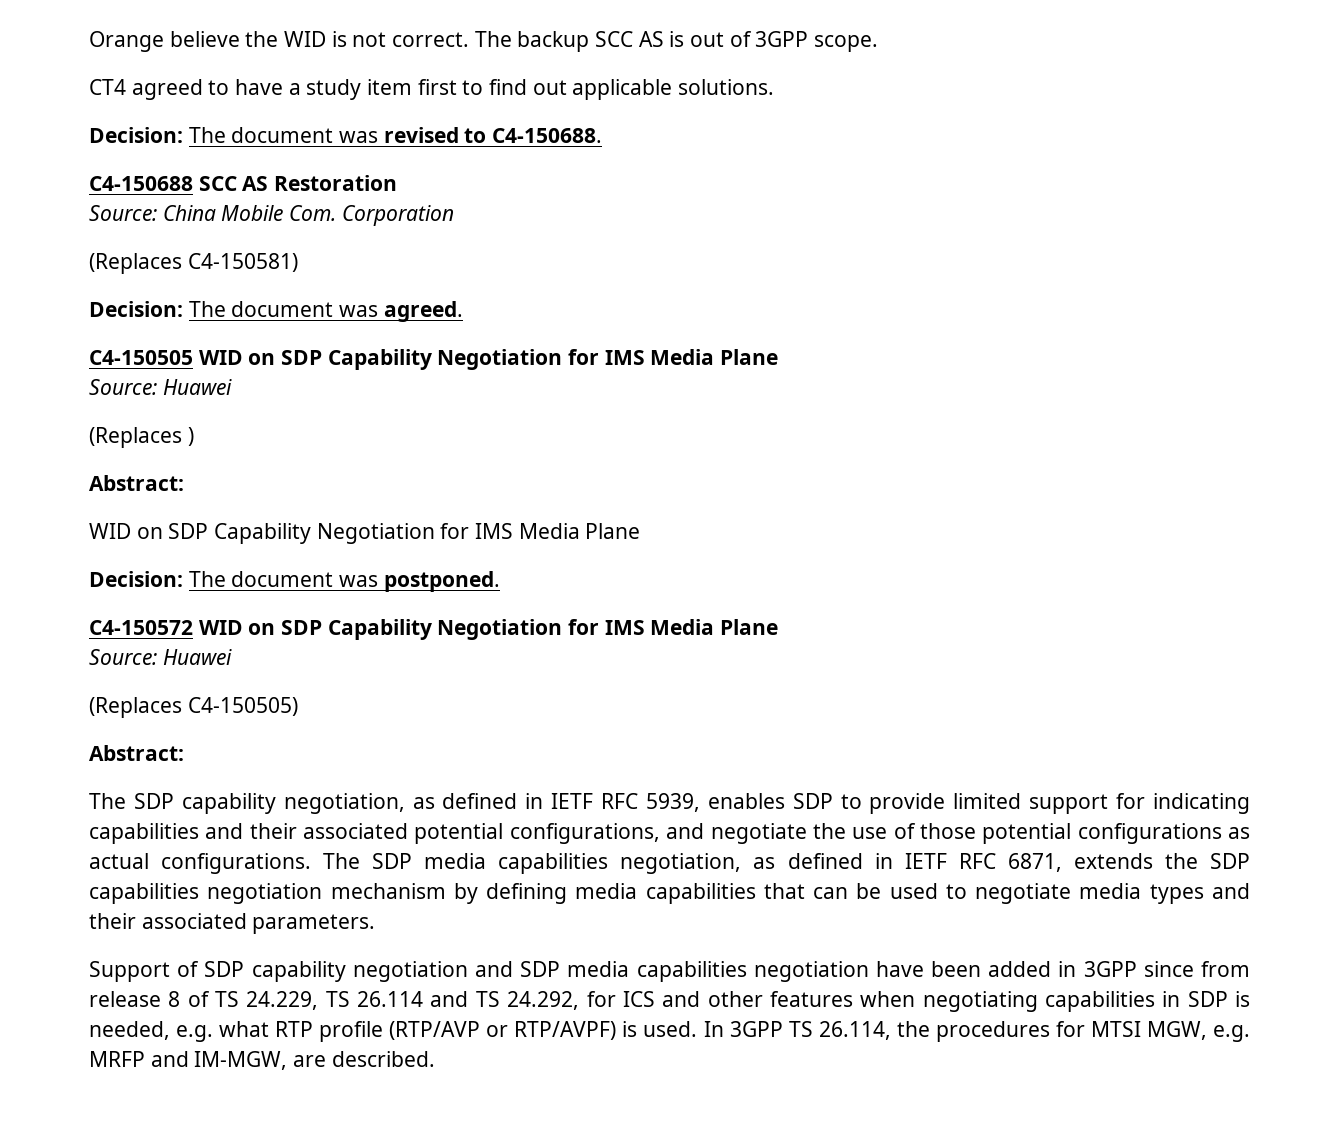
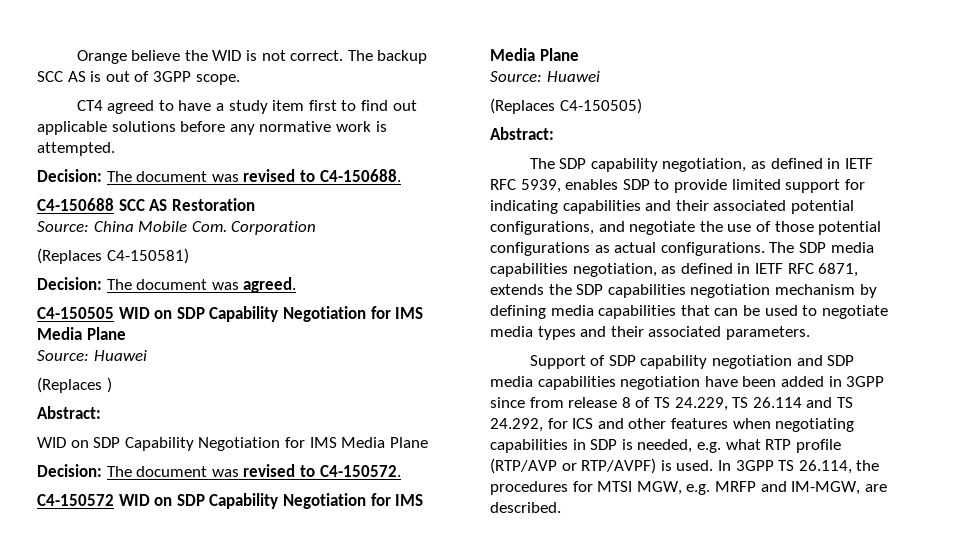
- CT4 agreed to have a study item first to find out applicable solutions.
+ CT4 agreed to have a study item first to find out applicable solutions before any normative work is attempted.
- Decision: The document was postponed.
+ Decision: The document was revised to C4-150572.

